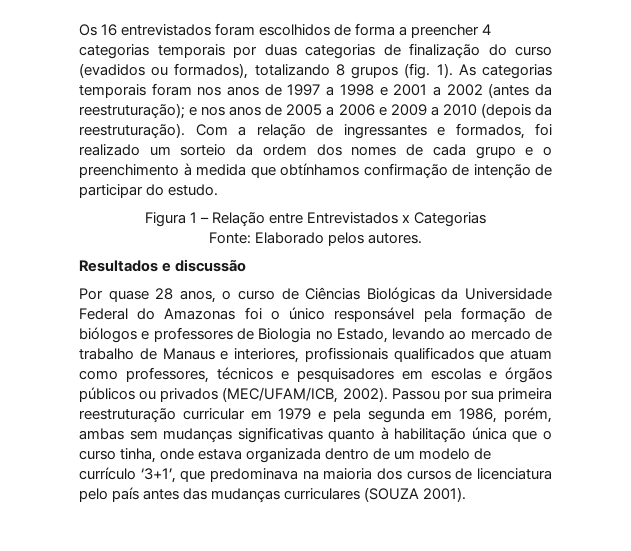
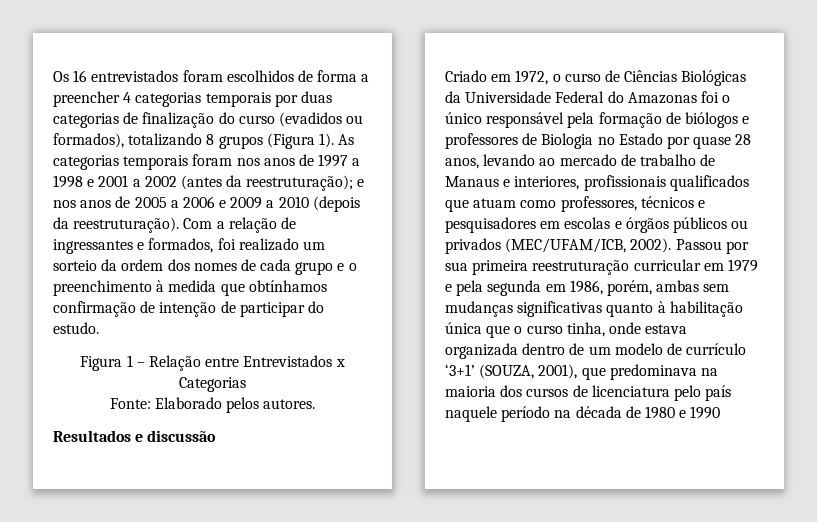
- Os 16 entrevistados foram escolhidos de forma a preencher 4 categorias temporais por duas categorias de finalização do curso (evadidos ou formados), totalizando 8 grupos (fig. 1).
+ Os 16 entrevistados foram escolhidos de forma a preencher 4 categorias temporais por duas categorias de finalização do curso (evadidos ou formados), totalizando 8 grupos (Figura 1).
- Por quase 28 anos, o curso de Ciências Biológicas da Universidade Federal do Amazonas foi o único responsável pela formação de biólogos e professores de Biologia no Estado, levando ao mercado de trabalho de Manaus e interiores, profissionais qualificados que atuam como professores, técnicos e pesquisadores em escolas e órgãos públicos ou privados (MEC/UFAM/ICB, 2002).
+ Criado em 1972, o curso de Ciências Biológicas da Universidade Federal do Amazonas foi o único responsável pela formação de biólogos e professores de Biologia no Estado por quase 28 anos, levando ao mercado de trabalho de Manaus e interiores, profissionais qualificados que atuam como professores, técnicos e pesquisadores em escolas e órgãos públicos ou privados (MEC/UFAM/ICB, 2002).
- Passou por sua primeira reestruturação curricular em 1979 e pela segunda em 1986, porém, ambas sem mudanças significativas quanto à habilitação única que o curso tinha, onde estava organizada dentro de um modelo de currículo ‘3+1’, que predominava na maioria dos cursos de licenciatura pelo país antes das mudanças curriculares (SOUZA 2001).
+ Passou por sua primeira reestruturação curricular em 1979 e pela segunda em 1986, porém, ambas sem mudanças significativas quanto à habilitação única que o curso tinha, onde estava organizada dentro de um modelo de currículo ‘3+1’ (SOUZA, 2001), que predominava na maioria dos cursos de licenciatura pelo país naquele período na década de 1980 e 1990

